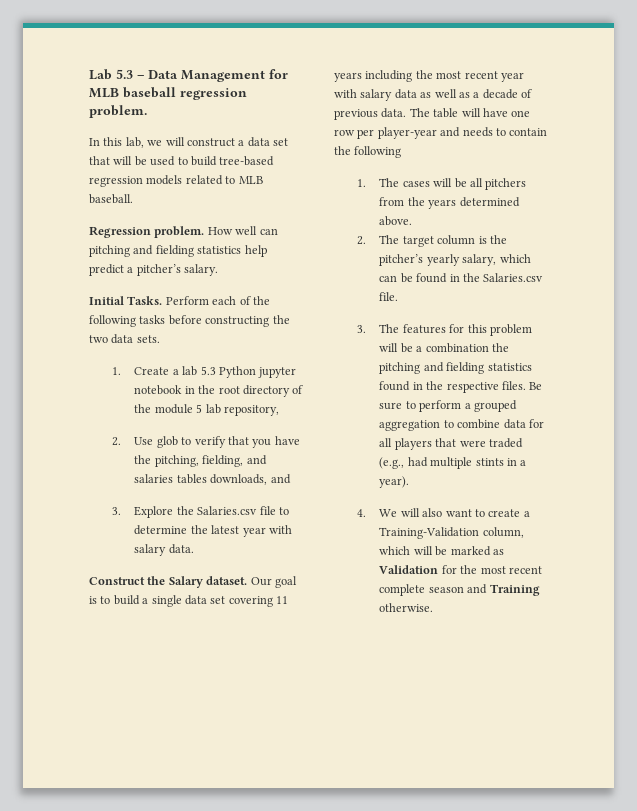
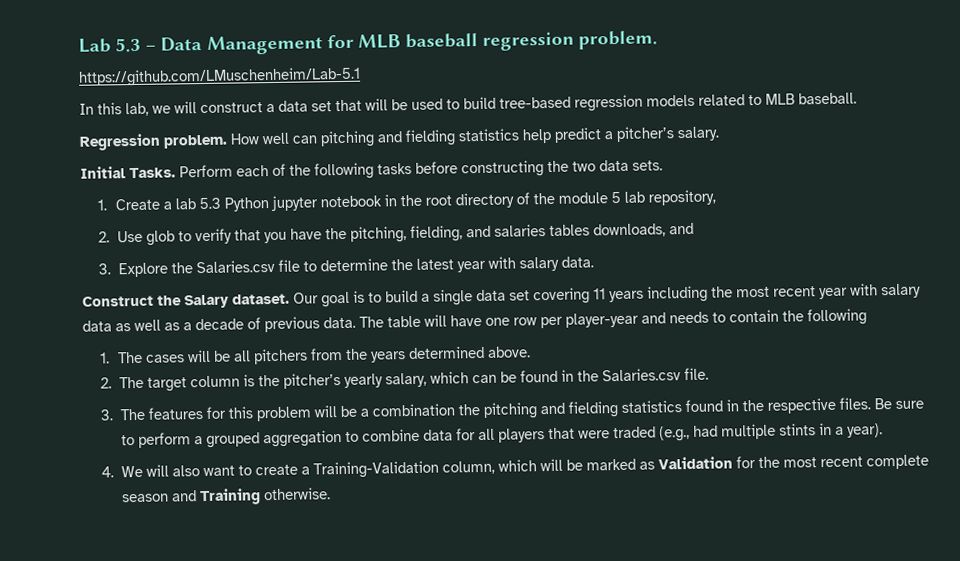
+ https://github.com/LMuschenheim/Lab-5.1

